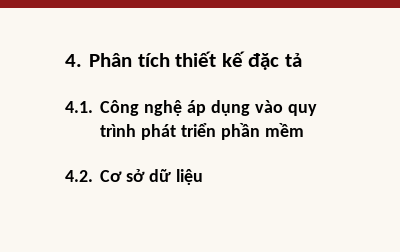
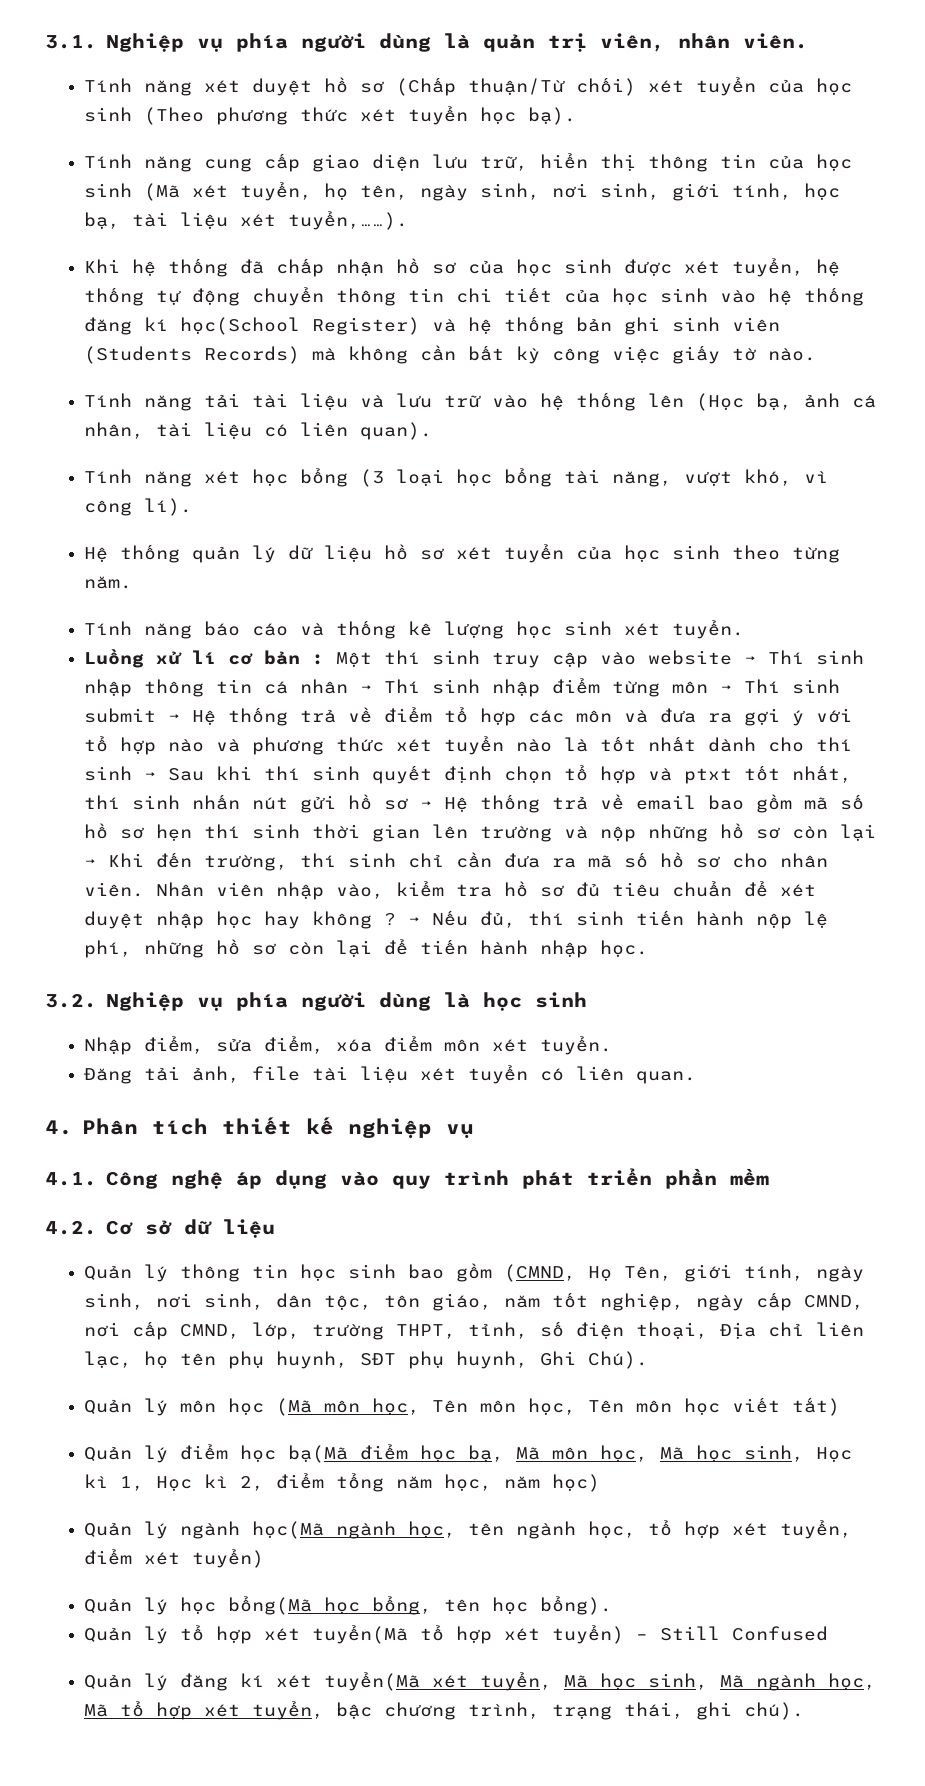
+ 3.1. Nghiệp vụ phía người dùng là quản trị viên, nhân viên.
+ Tính năng xét duyệt hồ sơ (Chấp thuận/Từ chối) xét tuyển của học sinh (Theo phương thức xét tuyển học bạ).
+ Tính năng cung cấp giao diện lưu trữ, hiển thị thông tin của học sinh (Mã xét tuyển, họ tên, ngày sinh, nơi sinh, giới tính, học bạ, tài liệu xét tuyển,……).
+ Khi hệ thống đã chấp nhận hồ sơ của học sinh được xét tuyển, hệ thống tự động chuyển thông tin chi tiết của học sinh vào hệ thống đăng kí học(School Register) và hệ thống bản ghi sinh viên (Students Records) mà không cần bất kỳ công việc giấy tờ nào.
+ Tính năng tải tài liệu và lưu trữ vào hệ thống lên (Học bạ, ảnh cá nhân, tài liệu có liên quan).
+ Tính năng xét học bổng (3 loại học bổng tài năng, vượt khó, vì công lí).
+ Hệ thống quản lý dữ liệu hồ sơ xét tuyển của học sinh theo từng năm.
+ Tính năng báo cáo và thống kê lượng học sinh xét tuyển.
+ Luồng xử lí cơ bản : Một thí sinh truy cập vào website → Thí sinh nhập thông tin cá nhân → Thí sinh nhập điểm từng môn → Thí sinh submit → Hệ thống trả về điểm tổ hợp các môn và đưa ra gợi ý với tổ hợp nào và phương thức xét tuyển nào là tốt nhất dành cho thí sinh → Sau khi thí sinh quyết định chọn tổ hợp và ptxt tốt nhất, thí sinh nhấn nút gửi hồ sơ → Hệ thống trả về email bao gồm mã số hồ sơ hẹn thí sinh thời gian lên trường và nộp những hồ sơ còn lại → Khi đến trường, thí sinh chỉ cần đưa ra mã số hồ sơ cho nhân viên. Nhân viên nhập vào, kiểm tra hồ sơ đủ tiêu chuẩn để xét duyệt nhập học hay không ? → Nếu đủ, thí sinh tiến hành nộp lệ phí, những hồ sơ còn lại để tiến hành nhập học.
+ 3.2. Nghiệp vụ phía người dùng là học sinh
+ Nhập điểm, sửa điểm, xóa điểm môn xét tuyển.
+ Đăng tải ảnh, file tài liệu xét tuyển có liên quan.
- 4. Phân tích thiết kế đặc tả
+ 4. Phân tích thiết kế nghiệp vụ
+ Quản lý thông tin học sinh bao gồm (CMND, Họ Tên, giới tính, ngày sinh, nơi sinh, dân tộc, tôn giáo, năm tốt nghiệp, ngày cấp CMND, nơi cấp CMND, lớp, trường THPT, tỉnh, số điện thoại, Địa chỉ liên lạc, họ tên phụ huynh, SĐT phụ huynh, Ghi Chú).
+ Quản lý môn học (Mã môn học, Tên môn học, Tên môn học viết tắt)
+ Quản lý điểm học bạ(Mã điểm học bạ, Mã môn học, Mã học sinh, Học kì 1, Học kì 2, điểm tổng năm học, năm học)
+ Quản lý ngành học(Mã ngành học, tên ngành học, tổ hợp xét tuyển, điểm xét tuyển)
+ Quản lý học bổng(Mã học bổng, tên học bổng).
+ Quản lý tổ hợp xét tuyển(Mã tổ hợp xét tuyển) – Still Confused
+ Quản lý đăng kí xét tuyển(Mã xét tuyển, Mã học sinh, Mã ngành học, Mã tổ hợp xét tuyển, bậc chương trình, trạng thái, ghi chú).

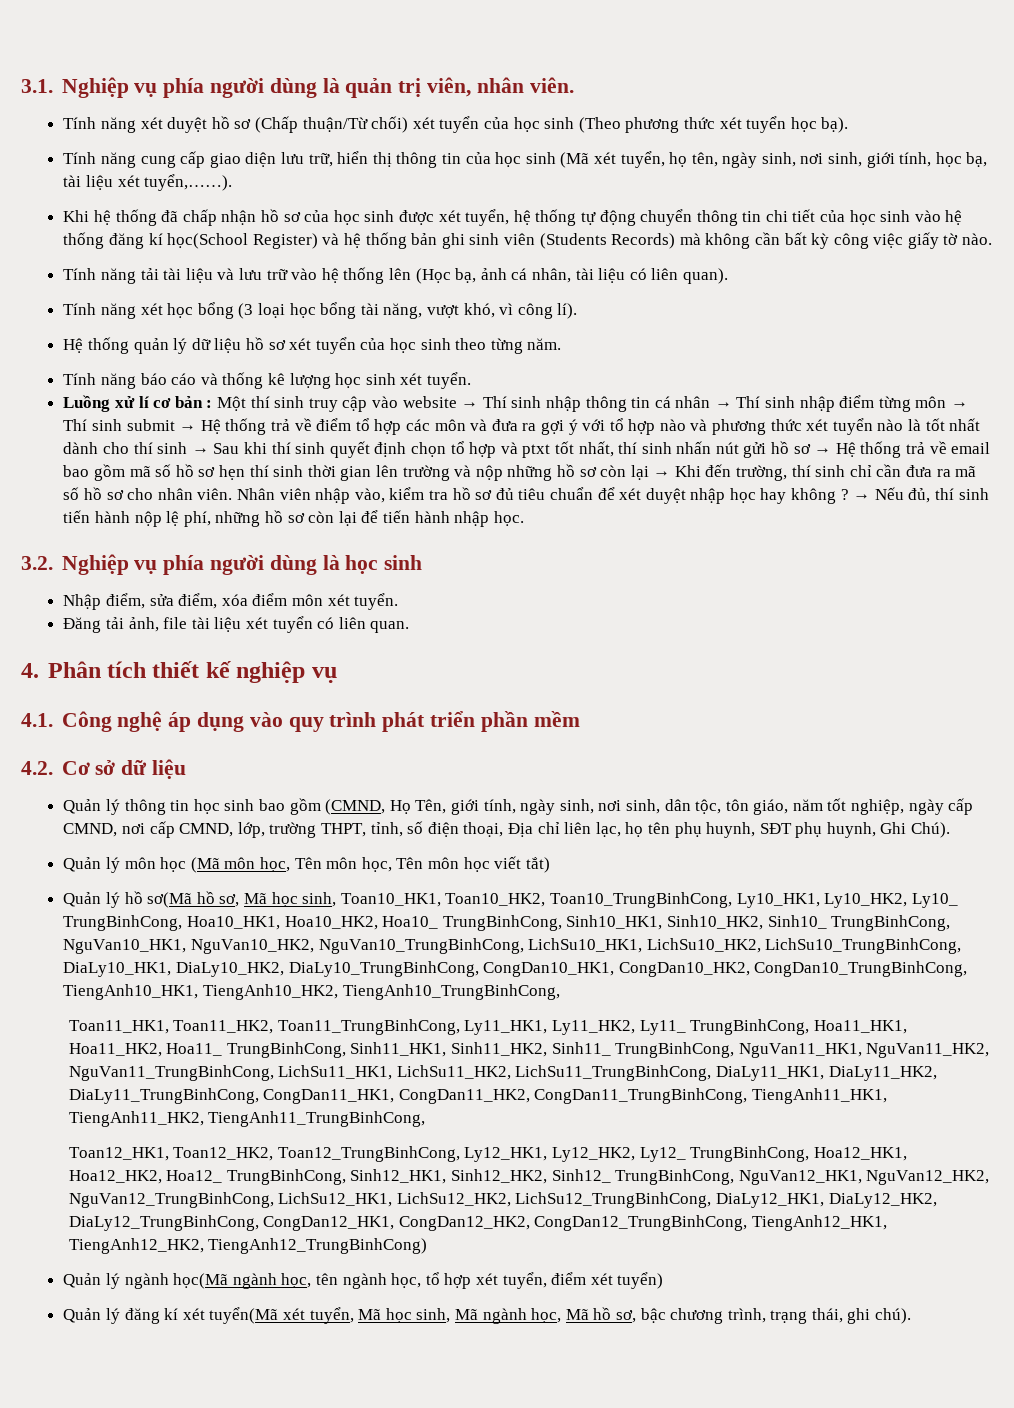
- Quản lý điểm học bạ(Mã điểm học bạ, Mã môn học, Mã học sinh, Học kì 1, Học kì 2, điểm tổng năm học, năm học)
+ Quản lý hồ sơ(Mã hồ sơ, Mã học sinh, Toan10_HK1, Toan10_HK2, Toan10_TrungBinhCong, Ly10_HK1, Ly10_HK2, Ly10_ TrungBinhCong, Hoa10_HK1, Hoa10_HK2, Hoa10_ TrungBinhCong, Sinh10_HK1, Sinh10_HK2, Sinh10_ TrungBinhCong, NguVan10_HK1, NguVan10_HK2, NguVan10_TrungBinhCong, LichSu10_HK1, LichSu10_HK2, LichSu10_TrungBinhCong, DiaLy10_HK1, DiaLy10_HK2, DiaLy10_TrungBinhCong, CongDan10_HK1, CongDan10_HK2, CongDan10_TrungBinhCong, TiengAnh10_HK1, TiengAnh10_HK2, TiengAnh10_TrungBinhCong,
+ Toan11_HK1, Toan11_HK2, Toan11_TrungBinhCong, Ly11_HK1, Ly11_HK2, Ly11_ TrungBinhCong, Hoa11_HK1, Hoa11_HK2, Hoa11_ TrungBinhCong, Sinh11_HK1, Sinh11_HK2, Sinh11_ TrungBinhCong, NguVan11_HK1, NguVan11_HK2, NguVan11_TrungBinhCong, LichSu11_HK1, LichSu11_HK2, LichSu11_TrungBinhCong, DiaLy11_HK1, DiaLy11_HK2, DiaLy11_TrungBinhCong, CongDan11_HK1, CongDan11_HK2, CongDan11_TrungBinhCong, TiengAnh11_HK1, TiengAnh11_HK2, TiengAnh11_TrungBinhCong,
+ Toan12_HK1, Toan12_HK2, Toan12_TrungBinhCong, Ly12_HK1, Ly12_HK2, Ly12_ TrungBinhCong, Hoa12_HK1, Hoa12_HK2, Hoa12_ TrungBinhCong, Sinh12_HK1, Sinh12_HK2, Sinh12_ TrungBinhCong, NguVan12_HK1, NguVan12_HK2, NguVan12_TrungBinhCong, LichSu12_HK1, LichSu12_HK2, LichSu12_TrungBinhCong, DiaLy12_HK1, DiaLy12_HK2, DiaLy12_TrungBinhCong, CongDan12_HK1, CongDan12_HK2, CongDan12_TrungBinhCong, TiengAnh12_HK1, TiengAnh12_HK2, TiengAnh12_TrungBinhCong)
- Quản lý học bổng(Mã học bổng, tên học bổng).
- Quản lý tổ hợp xét tuyển(Mã tổ hợp xét tuyển) – Still Confused
- Quản lý đăng kí xét tuyển(Mã xét tuyển, Mã học sinh, Mã ngành học, Mã tổ hợp xét tuyển, bậc chương trình, trạng thái, ghi chú).
+ Quản lý đăng kí xét tuyển(Mã xét tuyển, Mã học sinh, Mã ngành học, Mã hồ sơ, bậc chương trình, trạng thái, ghi chú).

